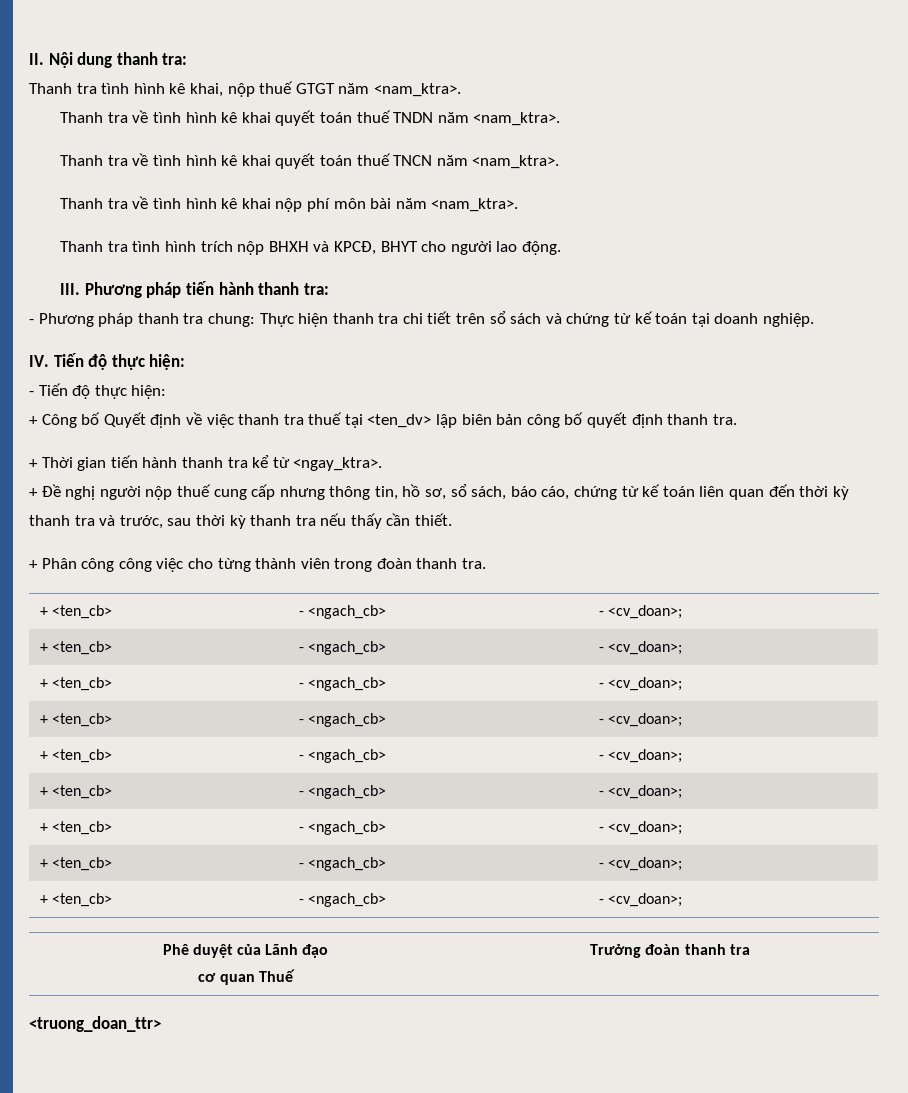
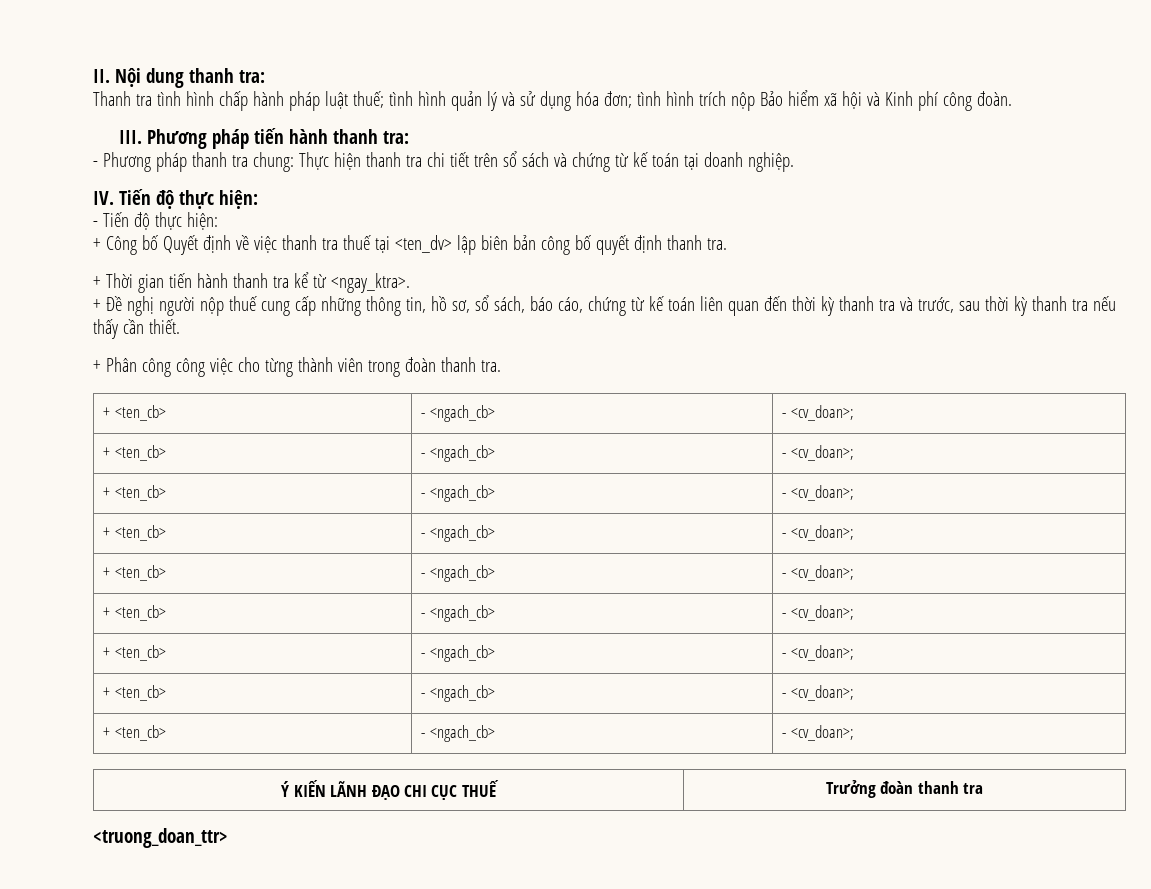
- Thanh tra tình hình kê khai, nộp thuế GTGT năm <nam_ktra>.
- Thanh tra về tình hình kê khai quyết toán thuế TNDN năm <nam_ktra>.
- Thanh tra về tình hình kê khai quyết toán thuế TNCN năm <nam_ktra>.
- Thanh tra về tình hình kê khai nộp phí môn bài năm <nam_ktra>.
- Thanh tra tình hình trích nộp BHXH và KPCĐ, BHYT cho người lao động.
+ Thanh tra tình hình chấp hành pháp luật thuế; tình hình quản lý và sử dụng hóa đơn; tình hình trích nộp Bảo hiểm xã hội và Kinh phí công đoàn.
- + Đề nghị người nộp thuế cung cấp nhưng thông tin, hồ sơ, sổ sách, báo cáo, chứng từ kế toán liên quan đến thời kỳ thanh tra và trước, sau thời kỳ thanh tra nếu thấy cần thiết.
+ + Đề nghị người nộp thuế cung cấp những thông tin, hồ sơ, sổ sách, báo cáo, chứng từ kế toán liên quan đến thời kỳ thanh tra và trước, sau thời kỳ thanh tra nếu thấy cần thiết.
- Phê duyệt của Lãnh đạo
- cơ quan Thuế | Trưởng đoàn thanh tra
+ Ý KIẾN LÃNH ĐẠO CHI CỤC THUẾ | Trưởng đoàn thanh tra

